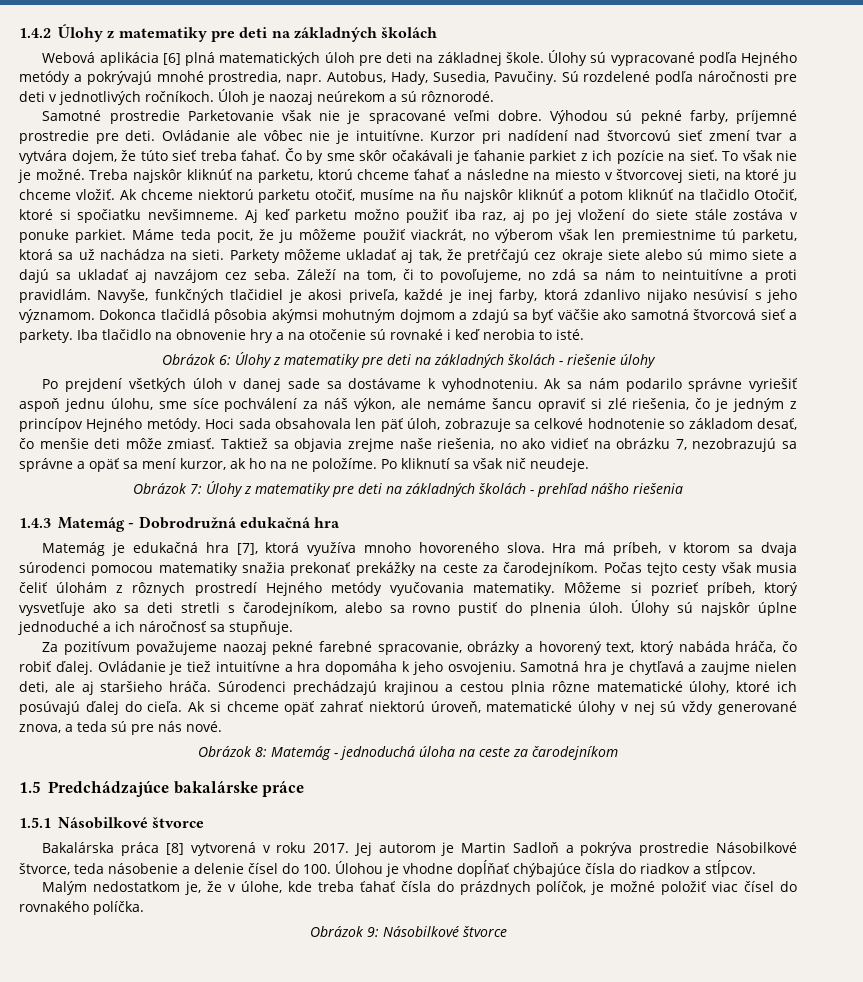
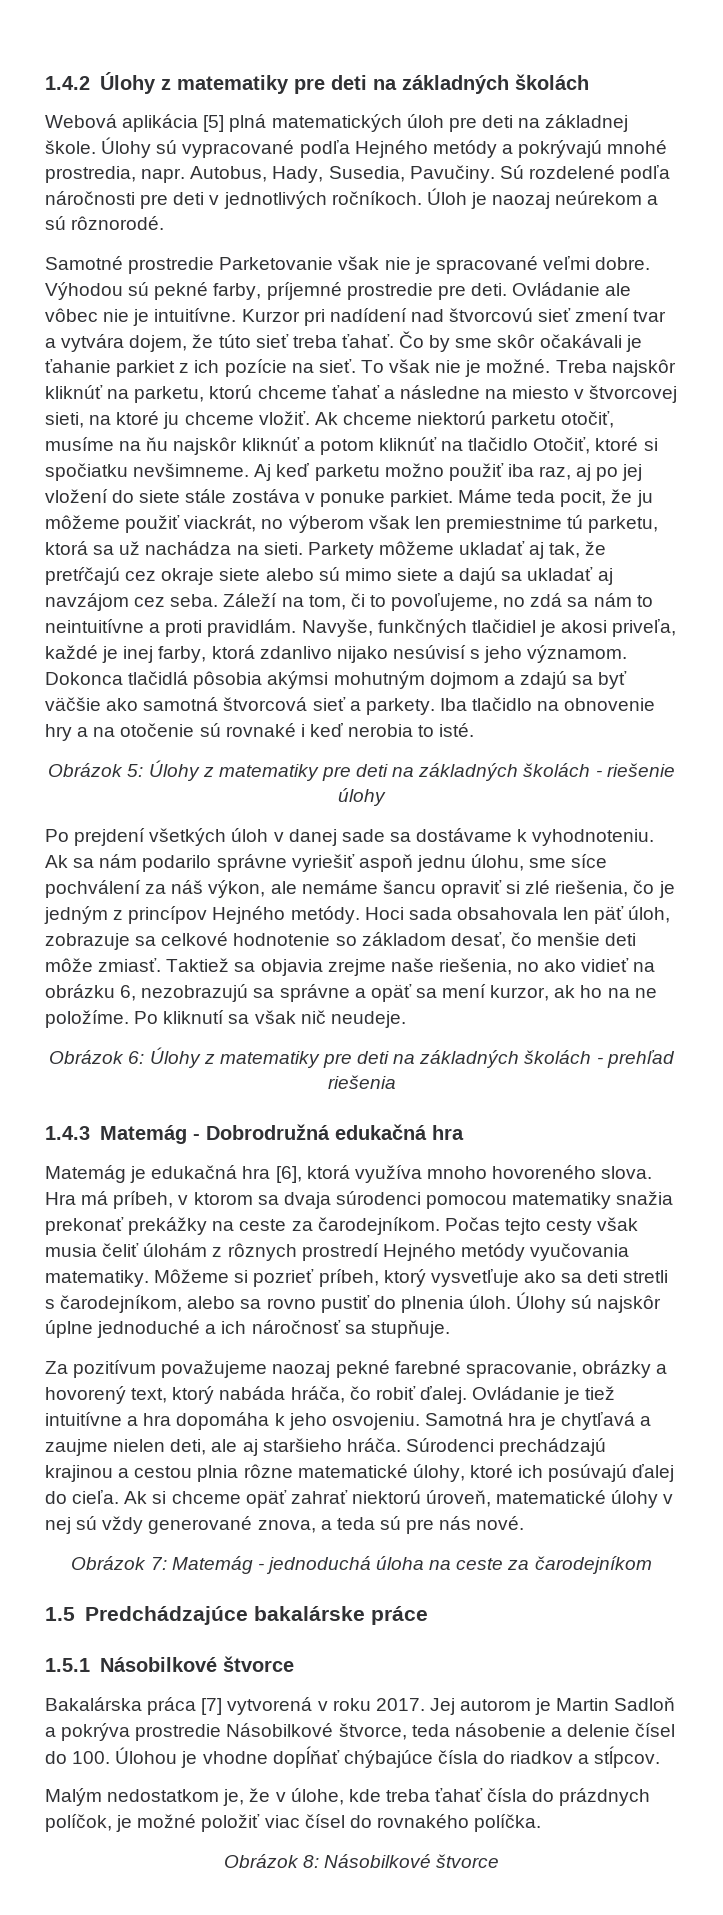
- Webová aplikácia [6] plná matematických úloh pre deti na základnej škole.
+ Webová aplikácia [5] plná matematických úloh pre deti na základnej škole.
- Obrázok 6: Úlohy z matematiky pre deti na základných školách - riešenie úlohy
+ Obrázok 5: Úlohy z matematiky pre deti na základných školách - riešenie úlohy
- Taktiež sa objavia zrejme naše riešenia, no ako vidieť na obrázku 7, nezobrazujú sa správne a opäť sa mení kurzor, ak ho na ne položíme.
+ Taktiež sa objavia zrejme naše riešenia, no ako vidieť na obrázku 6, nezobrazujú sa správne a opäť sa mení kurzor, ak ho na ne položíme.
- Obrázok 7: Úlohy z matematiky pre deti na základných školách - prehľad nášho riešenia
+ Obrázok 6: Úlohy z matematiky pre deti na základných školách - prehľad riešenia
- Matemág je edukačná hra [7], ktorá využíva mnoho hovoreného slova.
+ Matemág je edukačná hra [6], ktorá využíva mnoho hovoreného slova.
- Obrázok 8: Matemág - jednoduchá úloha na ceste za čarodejníkom
+ Obrázok 7: Matemág - jednoduchá úloha na ceste za čarodejníkom
- Bakalárska práca [8] vytvorená v roku 2017.
+ Bakalárska práca [7] vytvorená v roku 2017.
- Obrázok 9: Násobilkové štvorce
+ Obrázok 8: Násobilkové štvorce

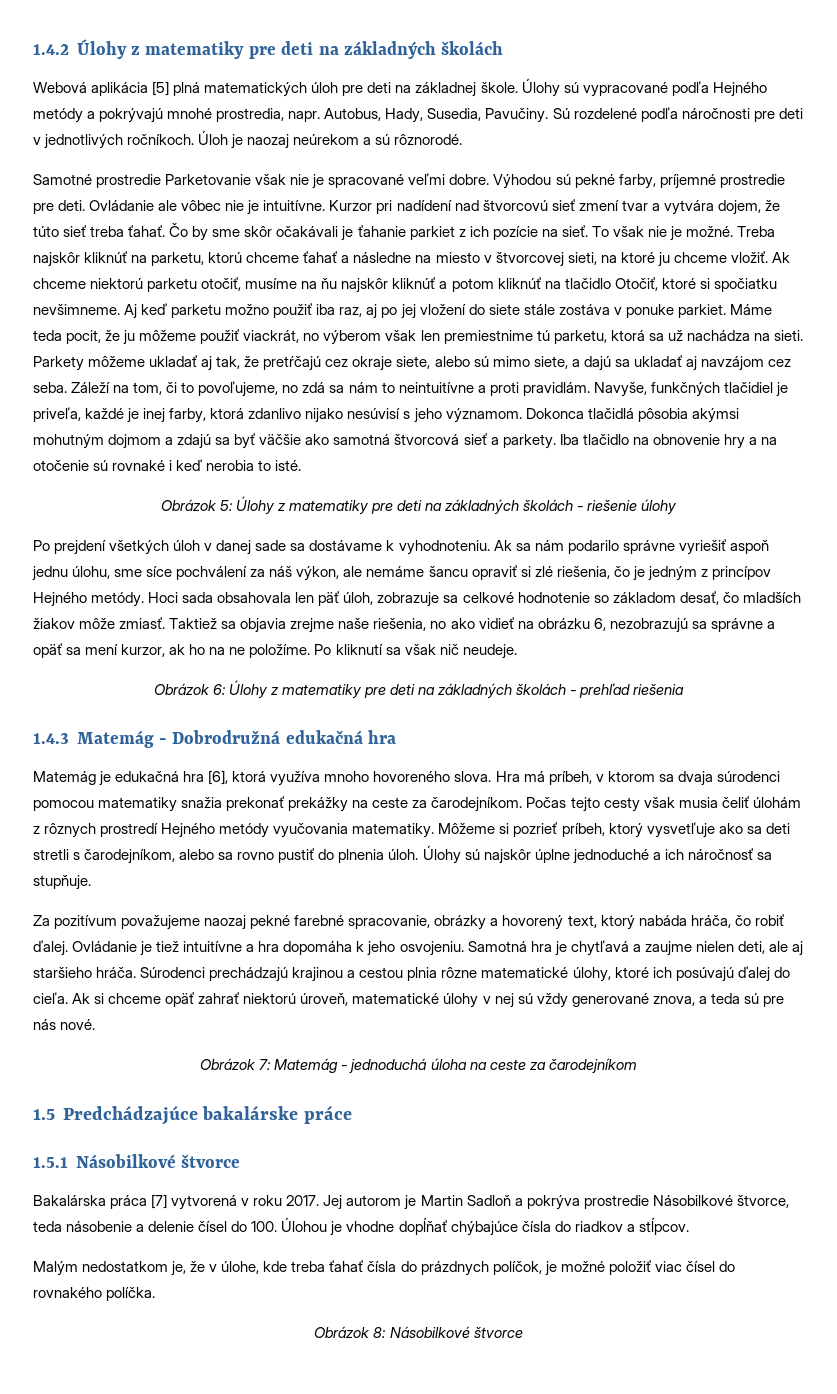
- Parkety môžeme ukladať aj tak, že pretŕčajú cez okraje siete alebo sú mimo siete a dajú sa ukladať aj navzájom cez seba.
+ Parkety môžeme ukladať aj tak, že pretŕčajú cez okraje siete, alebo sú mimo siete, a dajú sa ukladať aj navzájom cez seba.
- Navyše, funkčných tlačidiel je akosi priveľa, každé je inej farby, ktorá zdanlivo nijako nesúvisí s jeho významom.
+ Navyše, funkčných tlačidiel je priveľa, každé je inej farby, ktorá zdanlivo nijako nesúvisí s jeho významom.
- Hoci sada obsahovala len päť úloh, zobrazuje sa celkové hodnotenie so základom desať, čo menšie deti môže zmiasť.
+ Hoci sada obsahovala len päť úloh, zobrazuje sa celkové hodnotenie so základom desať, čo mladších žiakov môže zmiasť.

